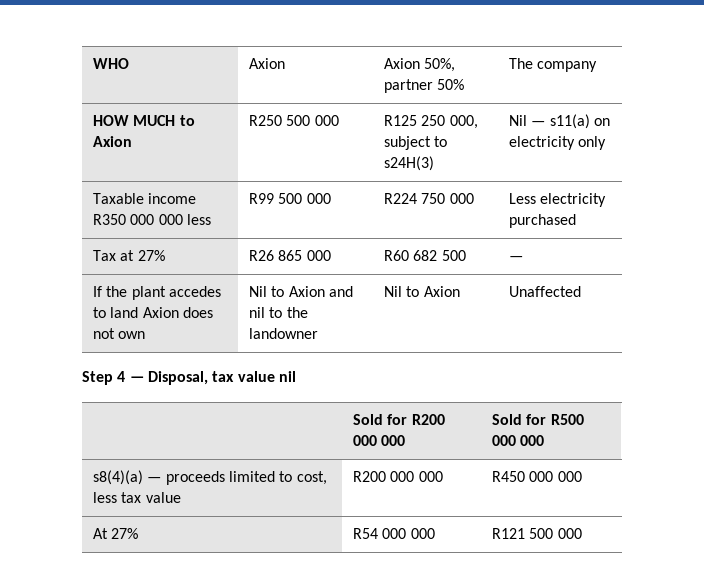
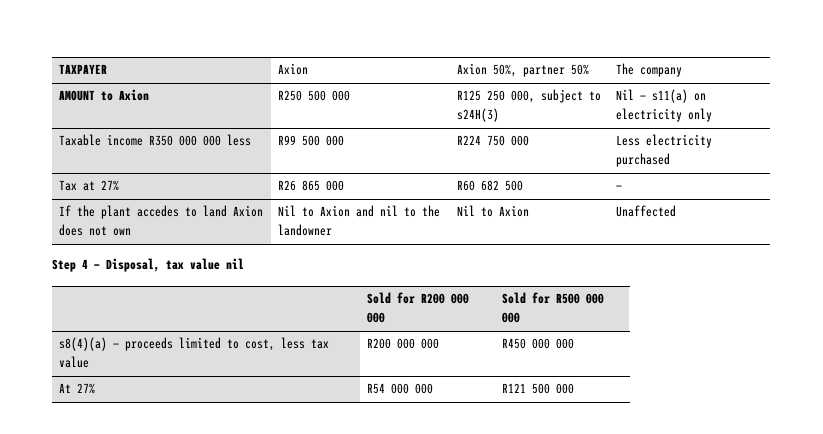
- WHO | Axion | Axion 50%, partner 50% | The company
+ TAXPAYER | Axion | Axion 50%, partner 50% | The company
- HOW MUCH to Axion | R250 500 000 | R125 250 000, subject to s24H(3) | Nil — s11(a) on electricity only
+ AMOUNT to Axion | R250 500 000 | R125 250 000, subject to s24H(3) | Nil — s11(a) on electricity only

